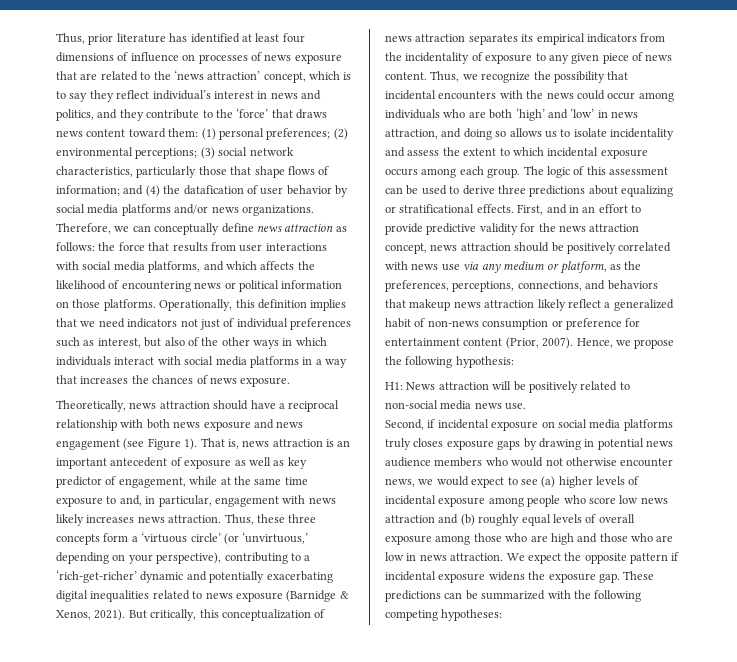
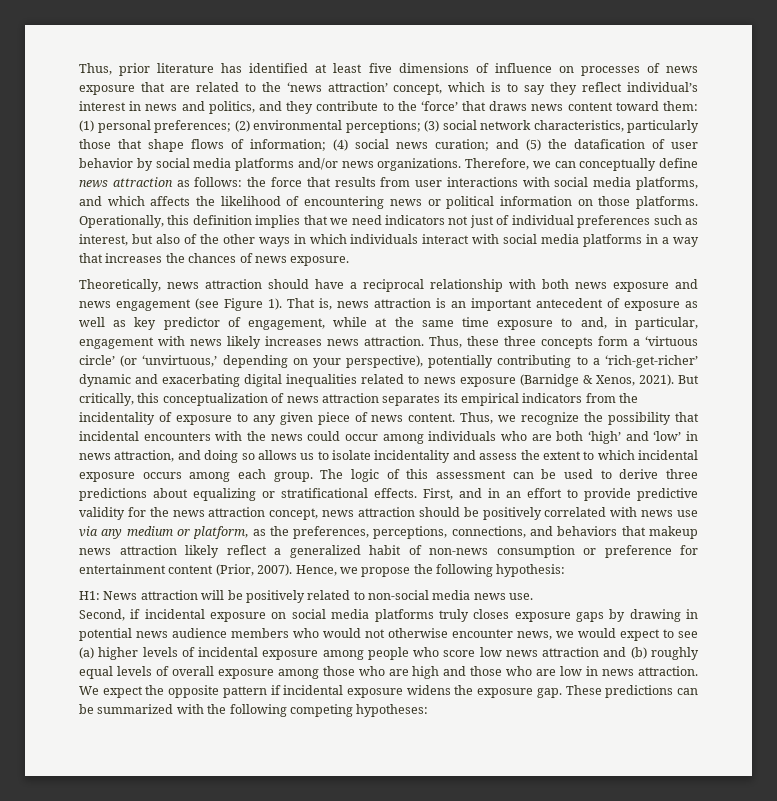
- Thus, prior literature has identified at least four dimensions of influence on processes of news exposure that are related to the ‘news attraction’ concept, which is to say they reflect individual’s interest in news and politics, and they contribute to the ‘force’ that draws news content toward them:
+ Thus, prior literature has identified at least five dimensions of influence on processes of news exposure that are related to the ‘news attraction’ concept, which is to say they reflect individual’s interest in news and politics, and they contribute to the ‘force’ that draws news content toward them:
- and (4) the datafication of user behavior by social media platforms and/or news organizations.
+ (4) social news curation; and (5) the datafication of user behavior by social media platforms and/or news organizations.
- Thus, these three concepts form a ‘virtuous circle’ (or ‘unvirtuous,’ depending on your perspective), contributing to a ‘rich-get-richer’ dynamic and potentially exacerbating digital inequalities related to news exposure (Barnidge & Xenos, 2021).
+ Thus, these three concepts form a ‘virtuous circle’ (or ‘unvirtuous,’ depending on your perspective), potentially contributing to a ‘rich-get-richer’ dynamic and exacerbating digital inequalities related to news exposure (Barnidge & Xenos, 2021).

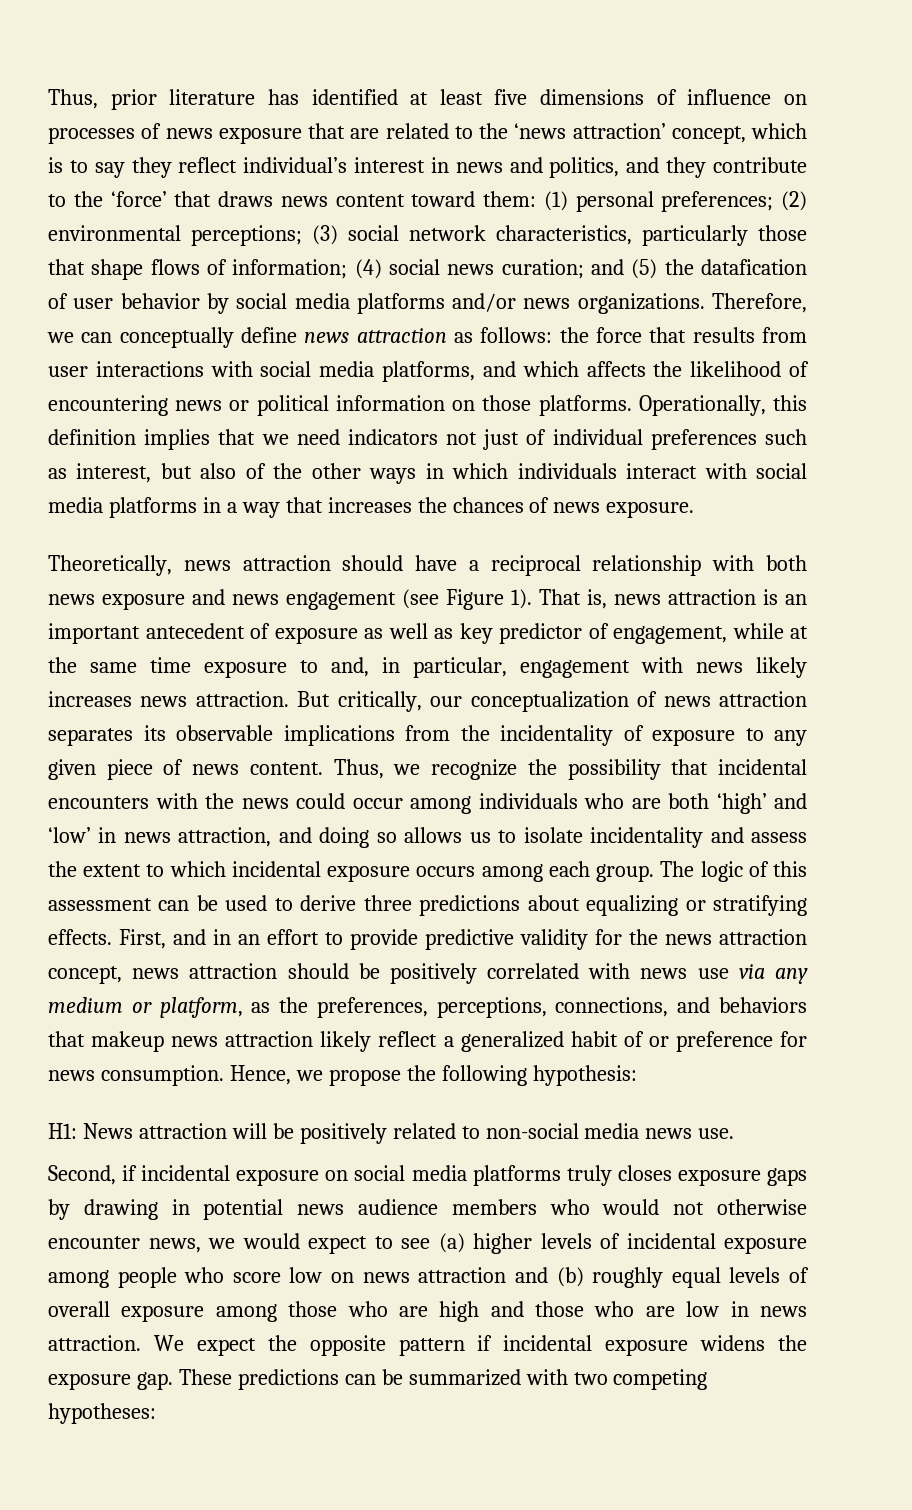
- Thus, these three concepts form a ‘virtuous circle’ (or ‘unvirtuous,’ depending on your perspective), potentially contributing to a ‘rich-get-richer’ dynamic and exacerbating digital inequalities related to news exposure (Barnidge & Xenos, 2021).
- But critically, this conceptualization of news attraction separates its empirical indicators from the incidentality of exposure to any given piece of news content.
+ But critically, our conceptualization of news attraction separates its observable implications from the incidentality of exposure to any given piece of news content.
- The logic of this assessment can be used to derive three predictions about equalizing or stratificational effects.
+ The logic of this assessment can be used to derive three predictions about equalizing or stratifying effects.
- First, and in an effort to provide predictive validity for the news attraction concept, news attraction should be positively correlated with news use via any medium or platform, as the preferences, perceptions, connections, and behaviors that makeup news attraction likely reflect a generalized habit of non-news consumption or preference for entertainment content (Prior, 2007).
+ First, and in an effort to provide predictive validity for the news attraction concept, news attraction should be positively correlated with news use via any medium or platform, as the preferences, perceptions, connections, and behaviors that makeup news attraction likely reflect a generalized habit of or preference for news consumption.
- Second, if incidental exposure on social media platforms truly closes exposure gaps by drawing in potential news audience members who would not otherwise encounter news, we would expect to see (a) higher levels of incidental exposure among people who score low news attraction and (b) roughly equal levels of overall exposure among those who are high and those who are low in news attraction.
+ Second, if incidental exposure on social media platforms truly closes exposure gaps by drawing in potential news audience members who would not otherwise encounter news, we would expect to see (a) higher levels of incidental exposure among people who score low on news attraction and (b) roughly equal levels of overall exposure among those who are high and those who are low in news attraction.
- These predictions can be summarized with the following competing hypotheses:
+ These predictions can be summarized with two competing hypotheses:

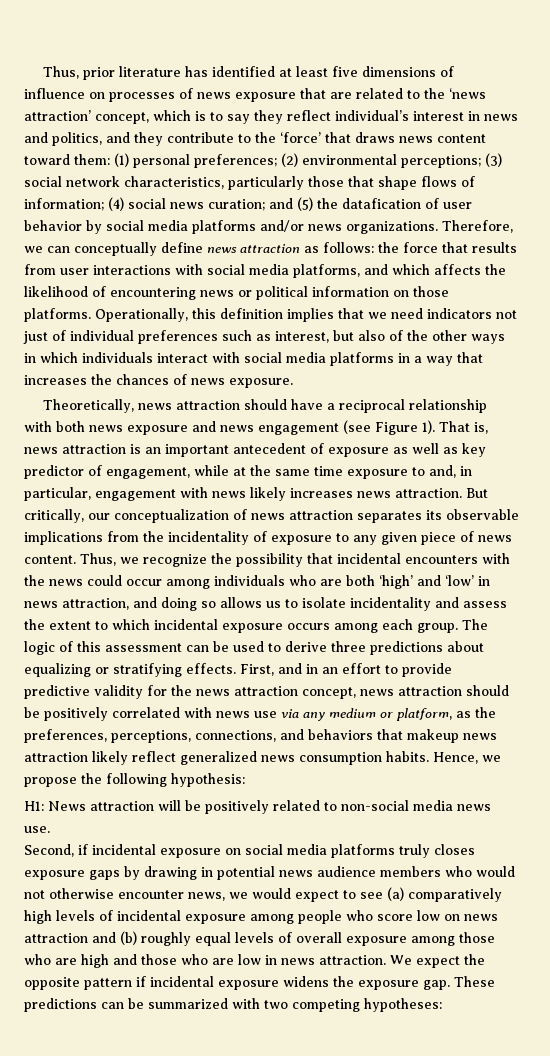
- First, and in an effort to provide predictive validity for the news attraction concept, news attraction should be positively correlated with news use via any medium or platform, as the preferences, perceptions, connections, and behaviors that makeup news attraction likely reflect a generalized habit of or preference for news consumption.
+ First, and in an effort to provide predictive validity for the news attraction concept, news attraction should be positively correlated with news use via any medium or platform, as the preferences, perceptions, connections, and behaviors that makeup news attraction likely reflect generalized news consumption habits.
- Second, if incidental exposure on social media platforms truly closes exposure gaps by drawing in potential news audience members who would not otherwise encounter news, we would expect to see (a) higher levels of incidental exposure among people who score low on news attraction and (b) roughly equal levels of overall exposure among those who are high and those who are low in news attraction.
+ Second, if incidental exposure on social media platforms truly closes exposure gaps by drawing in potential news audience members who would not otherwise encounter news, we would expect to see (a) comparatively high levels of incidental exposure among people who score low on news attraction and (b) roughly equal levels of overall exposure among those who are high and those who are low in news attraction.

